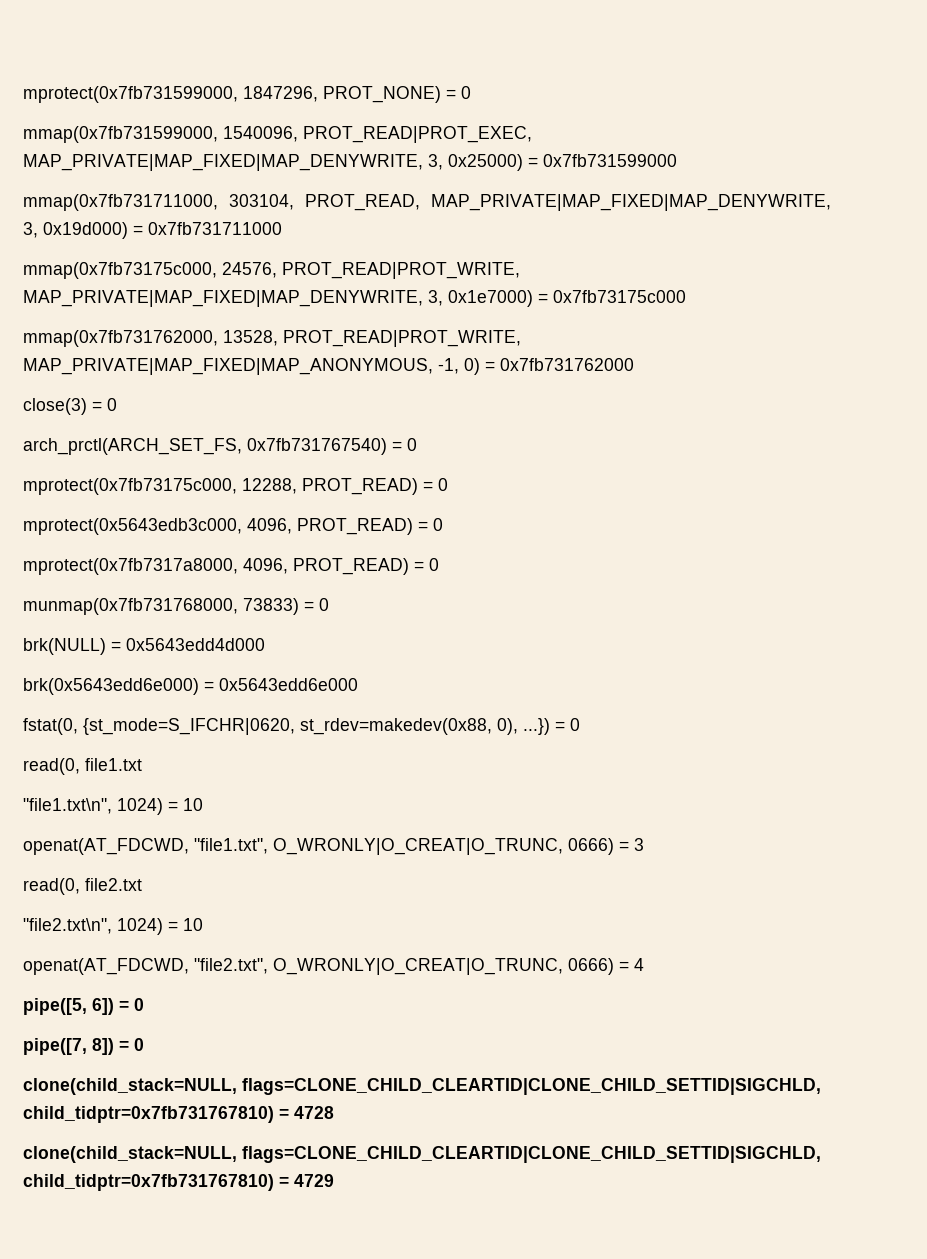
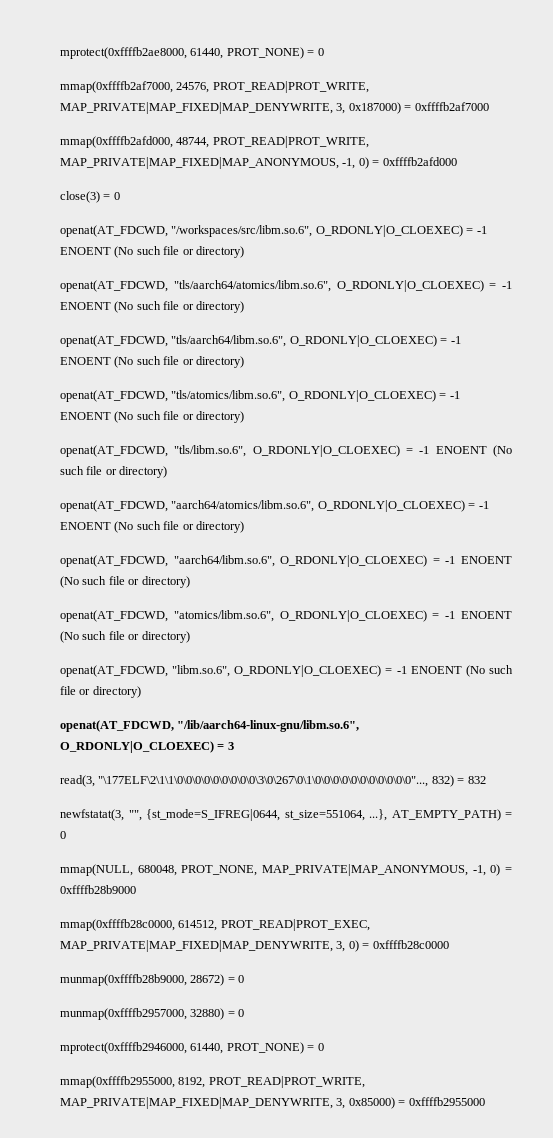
- mprotect(0x7fb731599000, 1847296, PROT_NONE) = 0
- mmap(0x7fb731599000, 1540096, PROT_READ|PROT_EXEC, MAP_PRIVATE|MAP_FIXED|MAP_DENYWRITE, 3, 0x25000) = 0x7fb731599000
- mmap(0x7fb731711000, 303104, PROT_READ, MAP_PRIVATE|MAP_FIXED|MAP_DENYWRITE, 3, 0x19d000) = 0x7fb731711000
- mmap(0x7fb73175c000, 24576, PROT_READ|PROT_WRITE, MAP_PRIVATE|MAP_FIXED|MAP_DENYWRITE, 3, 0x1e7000) = 0x7fb73175c000
- mmap(0x7fb731762000, 13528, PROT_READ|PROT_WRITE, MAP_PRIVATE|MAP_FIXED|MAP_ANONYMOUS, -1, 0) = 0x7fb731762000
+ mprotect(0xffffb2ae8000, 61440, PROT_NONE) = 0
+ mmap(0xffffb2af7000, 24576, PROT_READ|PROT_WRITE, MAP_PRIVATE|MAP_FIXED|MAP_DENYWRITE, 3, 0x187000) = 0xffffb2af7000
+ mmap(0xffffb2afd000, 48744, PROT_READ|PROT_WRITE, MAP_PRIVATE|MAP_FIXED|MAP_ANONYMOUS, -1, 0) = 0xffffb2afd000
- arch_prctl(ARCH_SET_FS, 0x7fb731767540) = 0
- mprotect(0x7fb73175c000, 12288, PROT_READ) = 0
- mprotect(0x5643edb3c000, 4096, PROT_READ) = 0
- mprotect(0x7fb7317a8000, 4096, PROT_READ) = 0
- munmap(0x7fb731768000, 73833) = 0
- brk(NULL) = 0x5643edd4d000
- brk(0x5643edd6e000) = 0x5643edd6e000
- fstat(0, {st_mode=S_IFCHR|0620, st_rdev=makedev(0x88, 0), ...}) = 0
- read(0, file1.txt
- "file1.txt\n", 1024) = 10
- openat(AT_FDCWD, "file1.txt", O_WRONLY|O_CREAT|O_TRUNC, 0666) = 3
- read(0, file2.txt
- "file2.txt\n", 1024) = 10
- openat(AT_FDCWD, "file2.txt", O_WRONLY|O_CREAT|O_TRUNC, 0666) = 4
- pipe([5, 6]) = 0
- pipe([7, 8]) = 0
- clone(child_stack=NULL, flags=CLONE_CHILD_CLEARTID|CLONE_CHILD_SETTID|SIGCHLD, child_tidptr=0x7fb731767810) = 4728
- clone(child_stack=NULL, flags=CLONE_CHILD_CLEARTID|CLONE_CHILD_SETTID|SIGCHLD, child_tidptr=0x7fb731767810) = 4729
+ openat(AT_FDCWD, "/workspaces/src/libm.so.6", O_RDONLY|O_CLOEXEC) = -1 ENOENT (No such file or directory)
+ openat(AT_FDCWD, "tls/aarch64/atomics/libm.so.6", O_RDONLY|O_CLOEXEC) = -1 ENOENT (No such file or directory)
+ openat(AT_FDCWD, "tls/aarch64/libm.so.6", O_RDONLY|O_CLOEXEC) = -1 ENOENT (No such file or directory)
+ openat(AT_FDCWD, "tls/atomics/libm.so.6", O_RDONLY|O_CLOEXEC) = -1 ENOENT (No such file or directory)
+ openat(AT_FDCWD, "tls/libm.so.6", O_RDONLY|O_CLOEXEC) = -1 ENOENT (No such file or directory)
+ openat(AT_FDCWD, "aarch64/atomics/libm.so.6", O_RDONLY|O_CLOEXEC) = -1 ENOENT (No such file or directory)
+ openat(AT_FDCWD, "aarch64/libm.so.6", O_RDONLY|O_CLOEXEC) = -1 ENOENT (No such file or directory)
+ openat(AT_FDCWD, "atomics/libm.so.6", O_RDONLY|O_CLOEXEC) = -1 ENOENT (No such file or directory)
+ openat(AT_FDCWD, "libm.so.6", O_RDONLY|O_CLOEXEC) = -1 ENOENT (No such file or directory)
+ openat(AT_FDCWD, "/lib/aarch64-linux-gnu/libm.so.6", O_RDONLY|O_CLOEXEC) = 3
+ read(3, "\177ELF\2\1\1\0\0\0\0\0\0\0\0\0\3\0\267\0\1\0\0\0\0\0\0\0\0\0\0\0"..., 832) = 832
+ newfstatat(3, "", {st_mode=S_IFREG|0644, st_size=551064, ...}, AT_EMPTY_PATH) = 0
+ mmap(NULL, 680048, PROT_NONE, MAP_PRIVATE|MAP_ANONYMOUS, -1, 0) = 0xffffb28b9000
+ mmap(0xffffb28c0000, 614512, PROT_READ|PROT_EXEC, MAP_PRIVATE|MAP_FIXED|MAP_DENYWRITE, 3, 0) = 0xffffb28c0000
+ munmap(0xffffb28b9000, 28672) = 0
+ munmap(0xffffb2957000, 32880) = 0
+ mprotect(0xffffb2946000, 61440, PROT_NONE) = 0
+ mmap(0xffffb2955000, 8192, PROT_READ|PROT_WRITE, MAP_PRIVATE|MAP_FIXED|MAP_DENYWRITE, 3, 0x85000) = 0xffffb2955000

